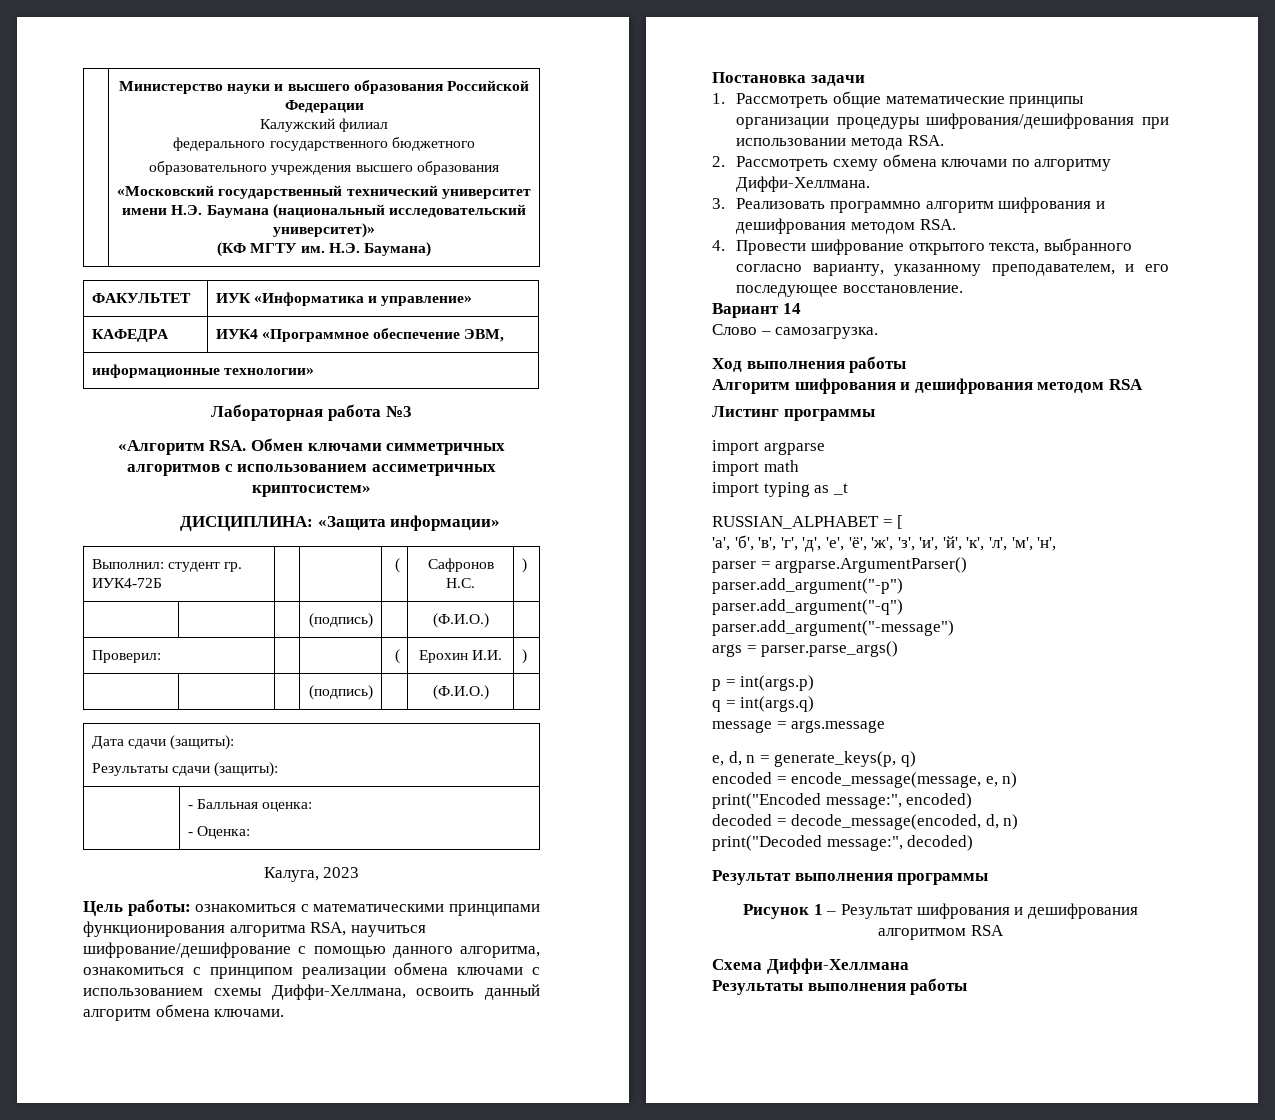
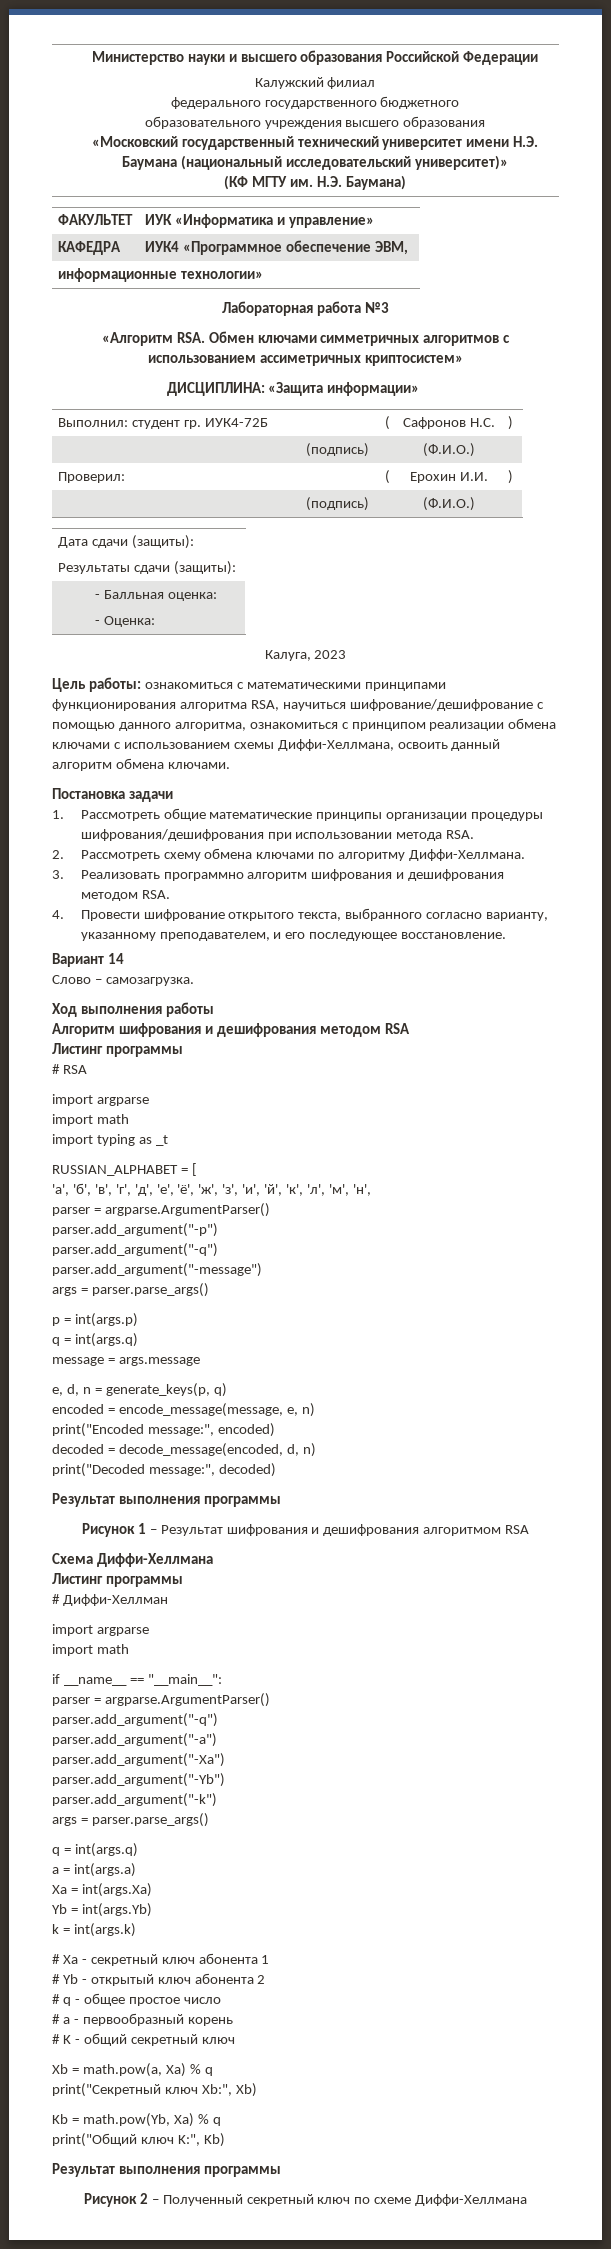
+ # RSA
  Схема Диффи-Хеллмана
- Результаты выполнения работы
+ Листинг программы
+ # Диффи-Хеллман
+ import argparse
+ import math
+ if __name__ == "__main__":
+ parser = argparse.ArgumentParser()
+ parser.add_argument("-q")
+ parser.add_argument("-a")
+ parser.add_argument("-Xa")
+ parser.add_argument("-Yb")
+ parser.add_argument("-k")
+ args = parser.parse_args()
+ q = int(args.q)
+ a = int(args.a)
+ Xa = int(args.Xa)
+ Yb = int(args.Yb)
+ k = int(args.k)
+ # Xa - секретный ключ абонента 1
+ # Yb - открытый ключ абонента 2
+ # q - общее простое число
+ # a - первообразный корень
+ # K - общий секретный ключ
+ Xb = math.pow(a, Xa) % q
+ print("Секретный ключ Xb:", Xb)
+ Kb = math.pow(Yb, Xa) % q
+ print("Общий ключ K:", Kb)
+ Результат выполнения программы
+ Рисунок 2 – Полученный секретный ключ по схеме Диффи-Хеллмана

